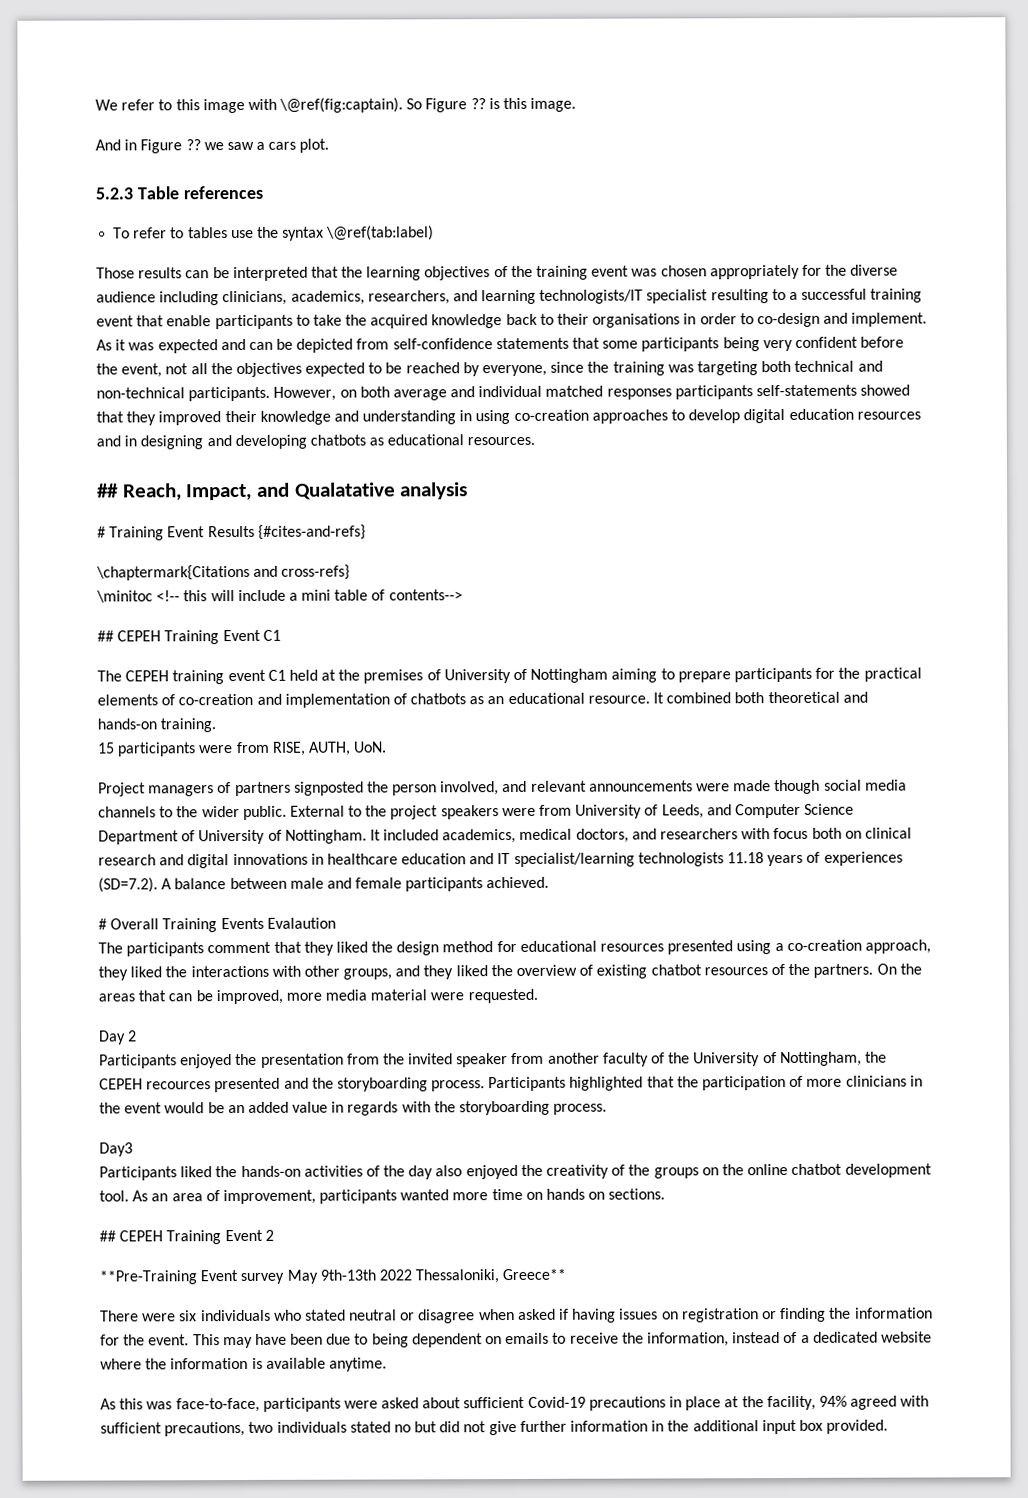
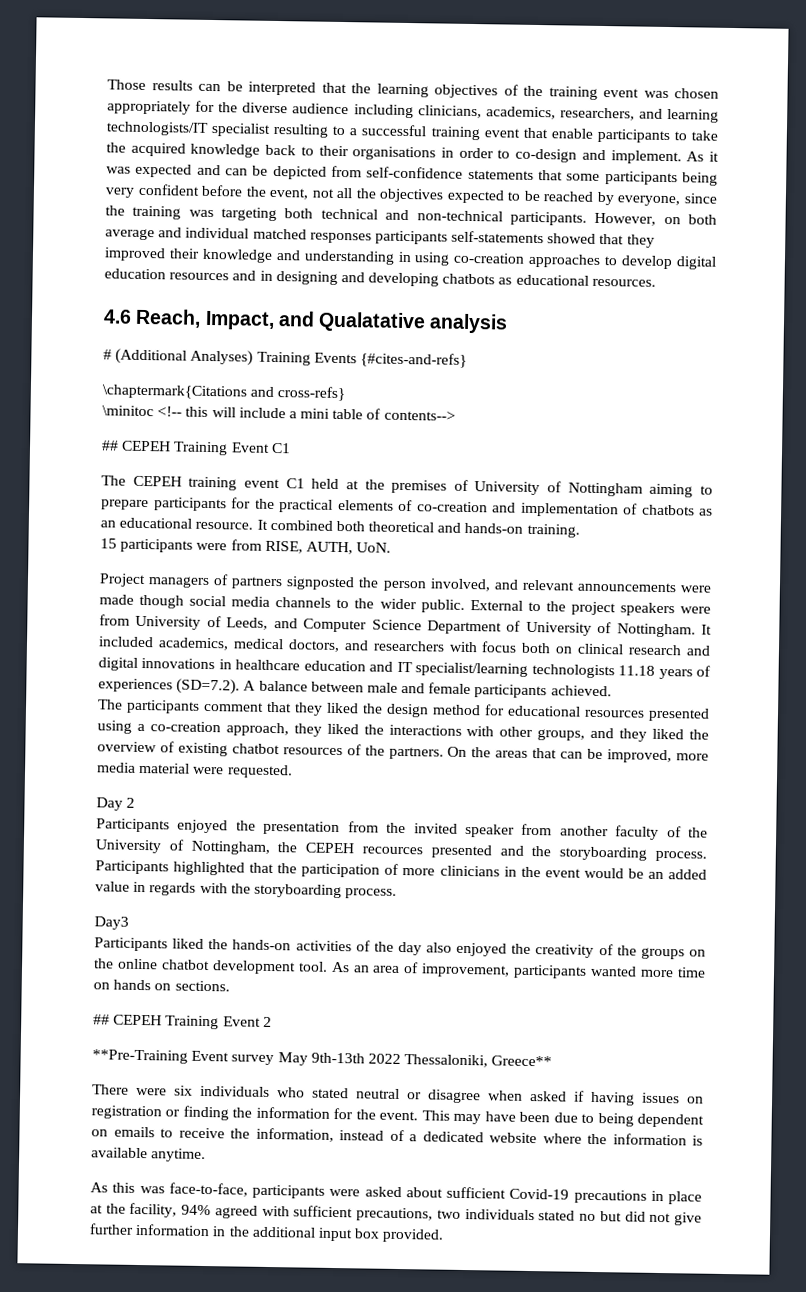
- We refer to this image with \@ref(fig:captain). So Figure ?? is this image.
- And in Figure ?? we saw a cars plot.
- 5.2.3 Table references
- To refer to tables use the syntax \@ref(tab:label)
- ## Reach, Impact, and Qualatative analysis
+ 4.6 Reach, Impact, and Qualatative analysis
- # Training Event Results {#cites-and-refs}
+ # (Additional Analyses) Training Events {#cites-and-refs}
- # Overall Training Events Evalaution

